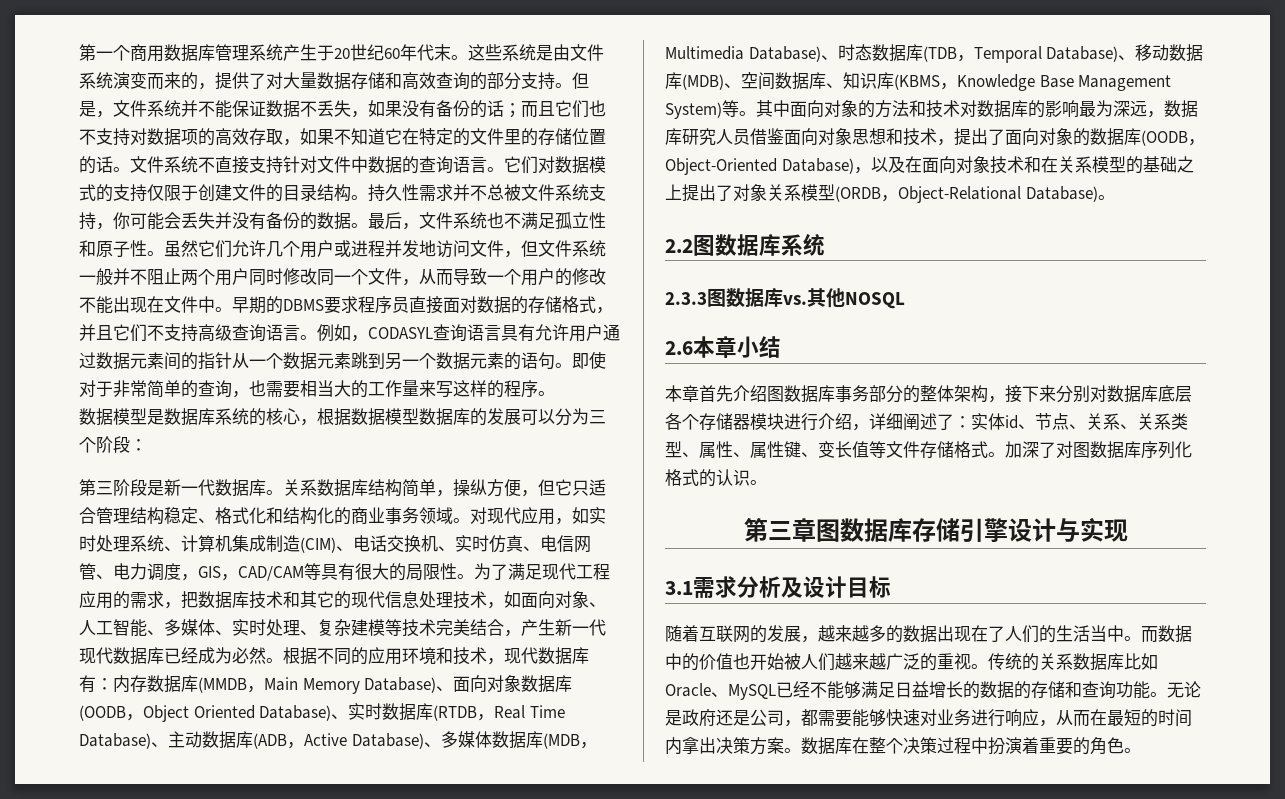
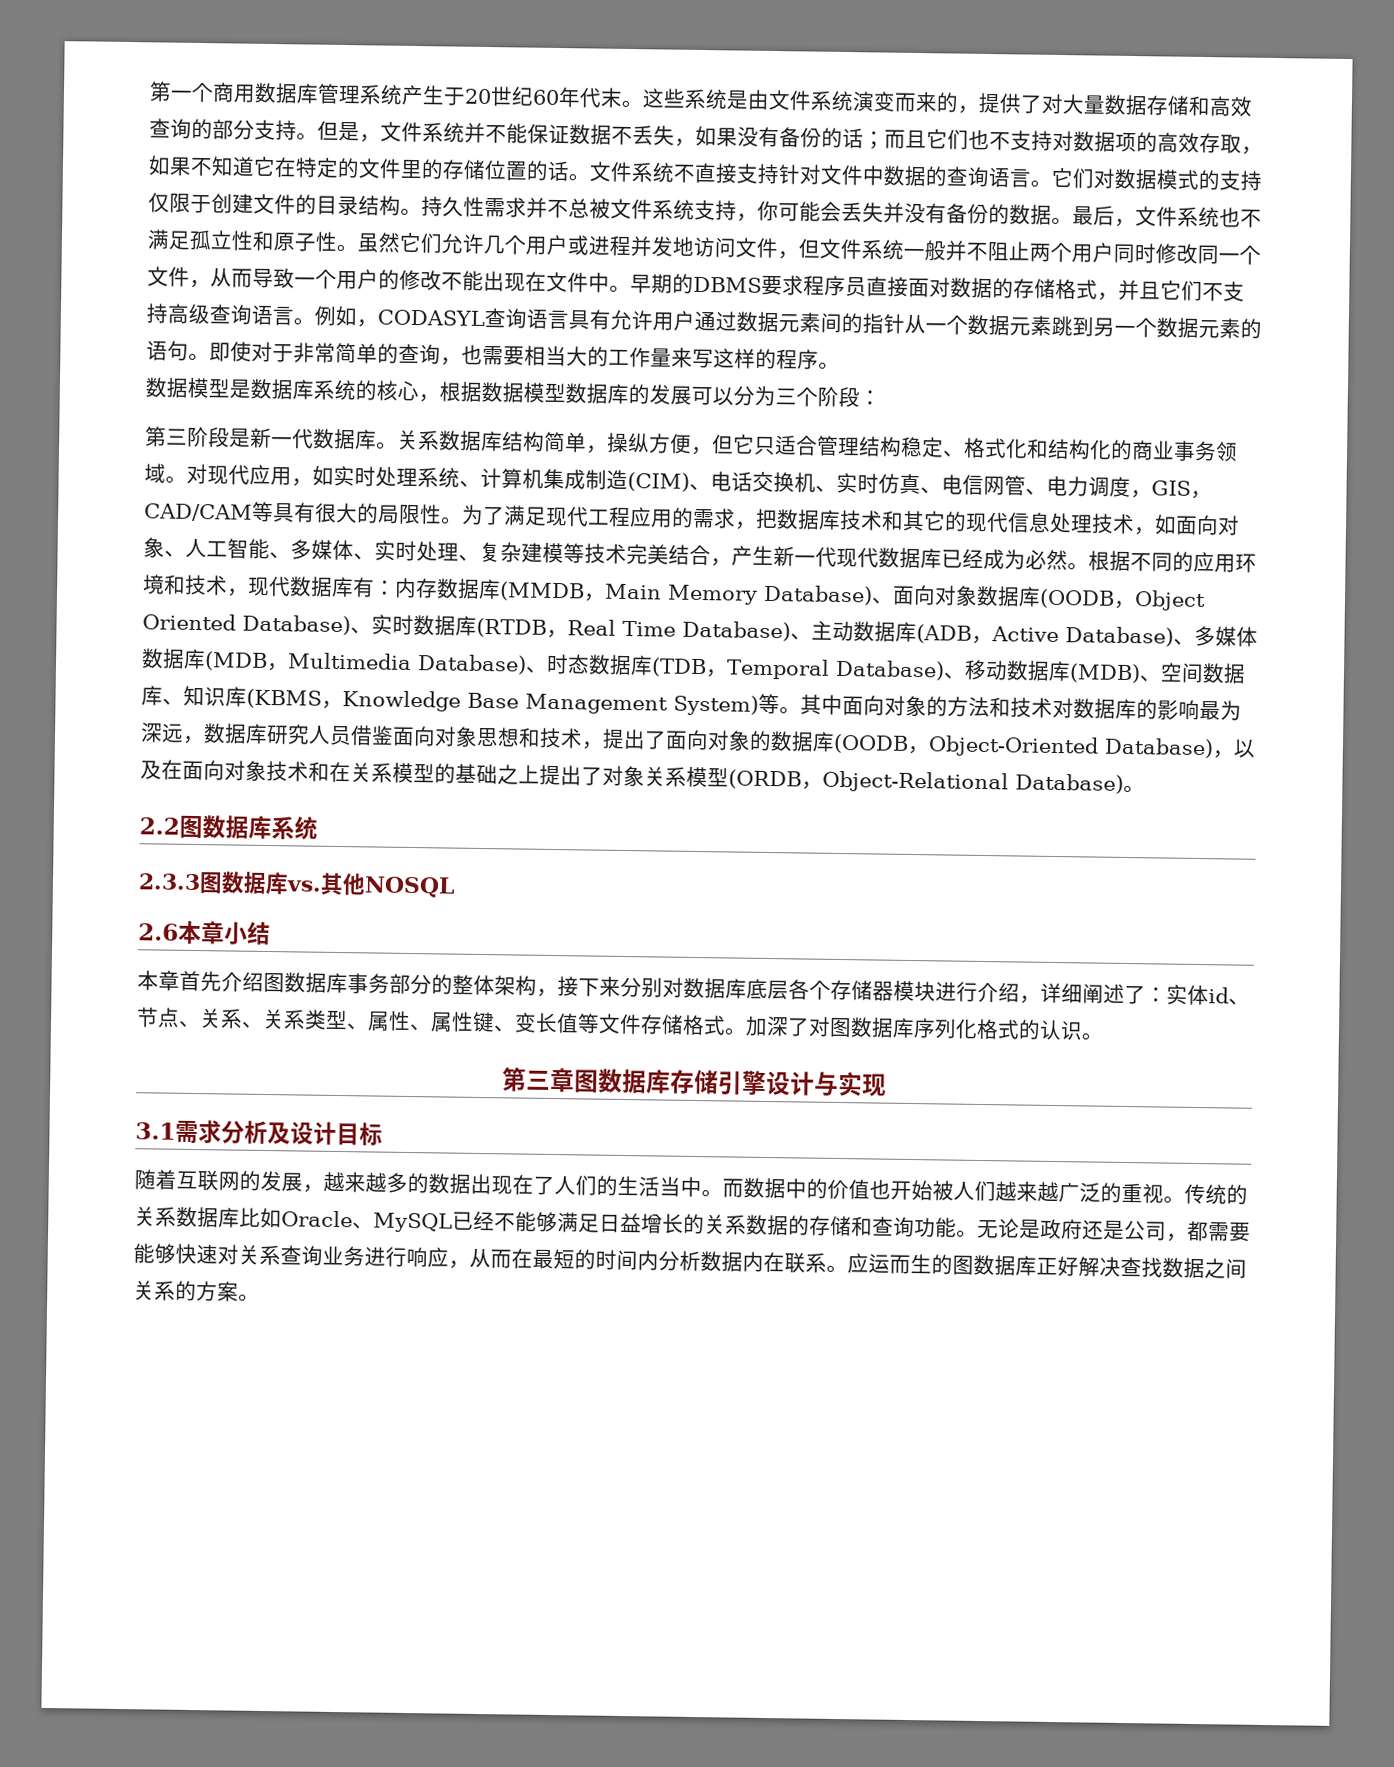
- 传统的关系数据库比如Oracle、MySQL已经不能够满足日益增长的数据的存储和查询功能。
+ 传统的关系数据库比如Oracle、MySQL已经不能够满足日益增长的关系数据的存储和查询功能。
- 无论是政府还是公司，都需要能够快速对业务进行响应，从而在最短的时间内拿出决策方案。数据库在整个决策过程中扮演着重要的角色。
+ 无论是政府还是公司，都需要能够快速对关系查询业务进行响应，从而在最短的时间内分析数据内在联系。应运而生的图数据库正好解决查找数据之间关系的方案。

